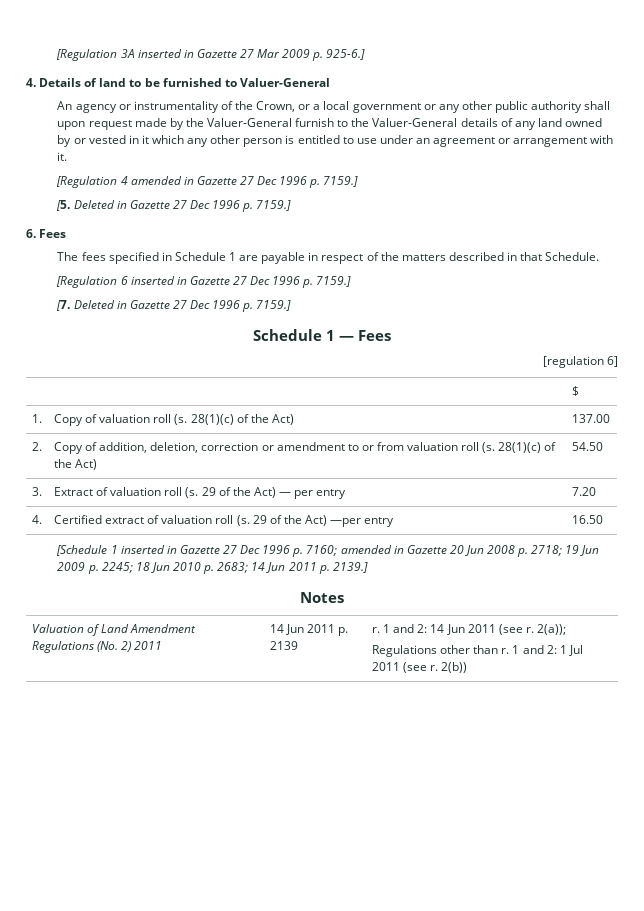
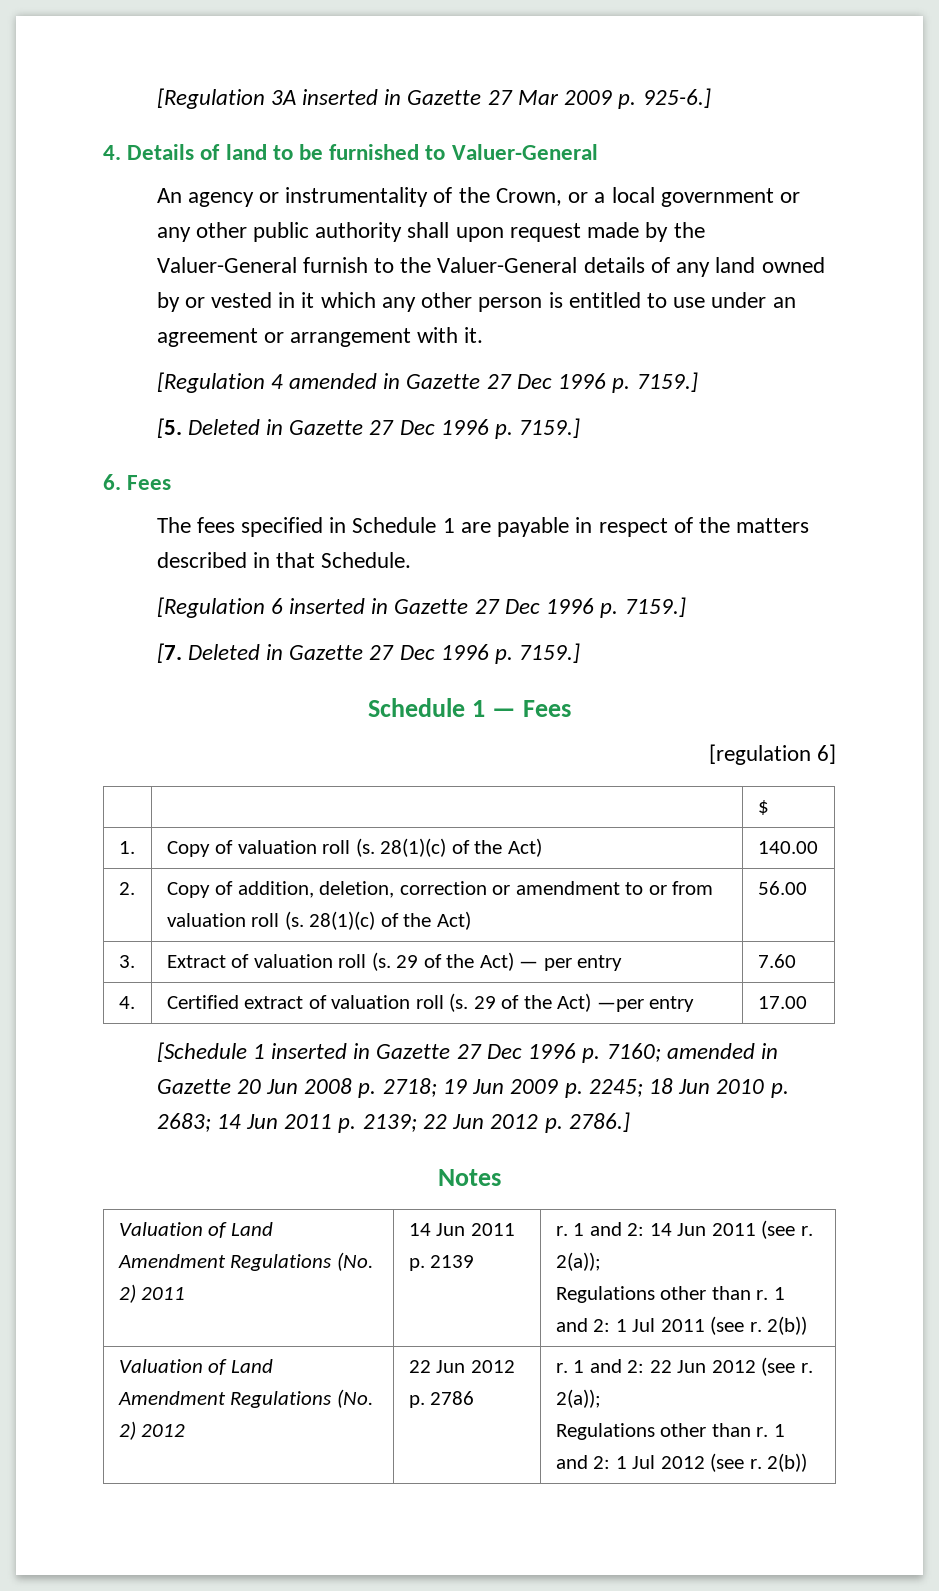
- 1. | Copy of valuation roll (s. 28(1)(c) of the Act) | 137.00
+ 1. | Copy of valuation roll (s. 28(1)(c) of the Act) | 140.00
- 2. | Copy of addition, deletion, correction or amendment to or from valuation roll (s. 28(1)(c) of the Act) | 54.50
+ 2. | Copy of addition, deletion, correction or amendment to or from valuation roll (s. 28(1)(c) of the Act) | 56.00
- 3. | Extract of valuation roll (s. 29 of the Act) — per entry | 7.20
+ 3. | Extract of valuation roll (s. 29 of the Act) — per entry | 7.60
- 4. | Certified extract of valuation roll (s. 29 of the Act) —per entry | 16.50
+ 4. | Certified extract of valuation roll (s. 29 of the Act) —per entry | 17.00
- [Schedule 1 inserted in Gazette 27 Dec 1996 p. 7160; amended in Gazette 20 Jun 2008 p. 2718; 19 Jun 2009 p. 2245; 18 Jun 2010 p. 2683; 14 Jun 2011 p. 2139.]
+ [Schedule 1 inserted in Gazette 27 Dec 1996 p. 7160; amended in Gazette 20 Jun 2008 p. 2718; 19 Jun 2009 p. 2245; 18 Jun 2010 p. 2683; 14 Jun 2011 p. 2139; 22 Jun 2012 p. 2786.]
+ Valuation of Land Amendment Regulations (No. 2) 2012 | 22 Jun 2012 p. 2786 | r. 1 and 2: 22 Jun 2012 (see r. 2(a));
+ Regulations other than r. 1 and 2: 1 Jul 2012 (see r. 2(b))

